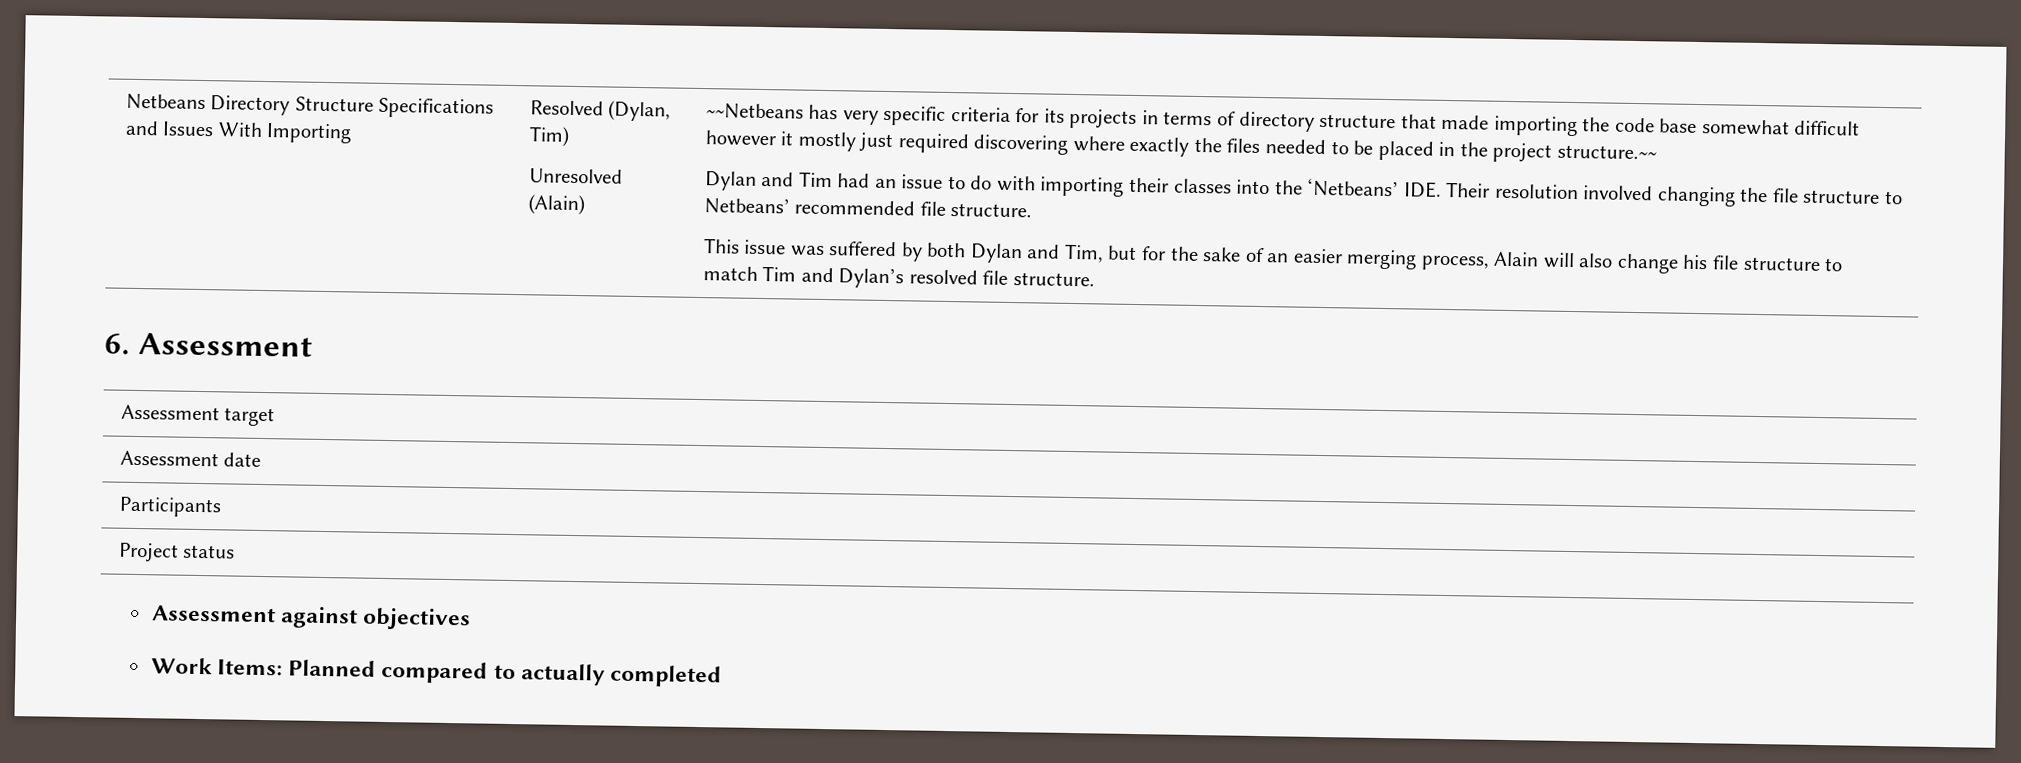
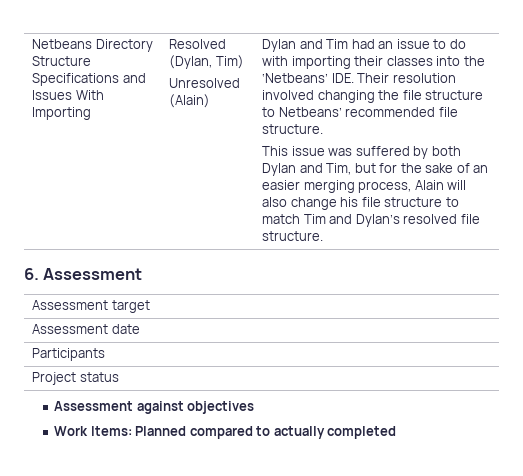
- ~~Netbeans has very specific criteria for its projects in terms of directory structure that made importing the code base somewhat difficult however it mostly just required discovering where exactly the files needed to be placed in the project structure.~~

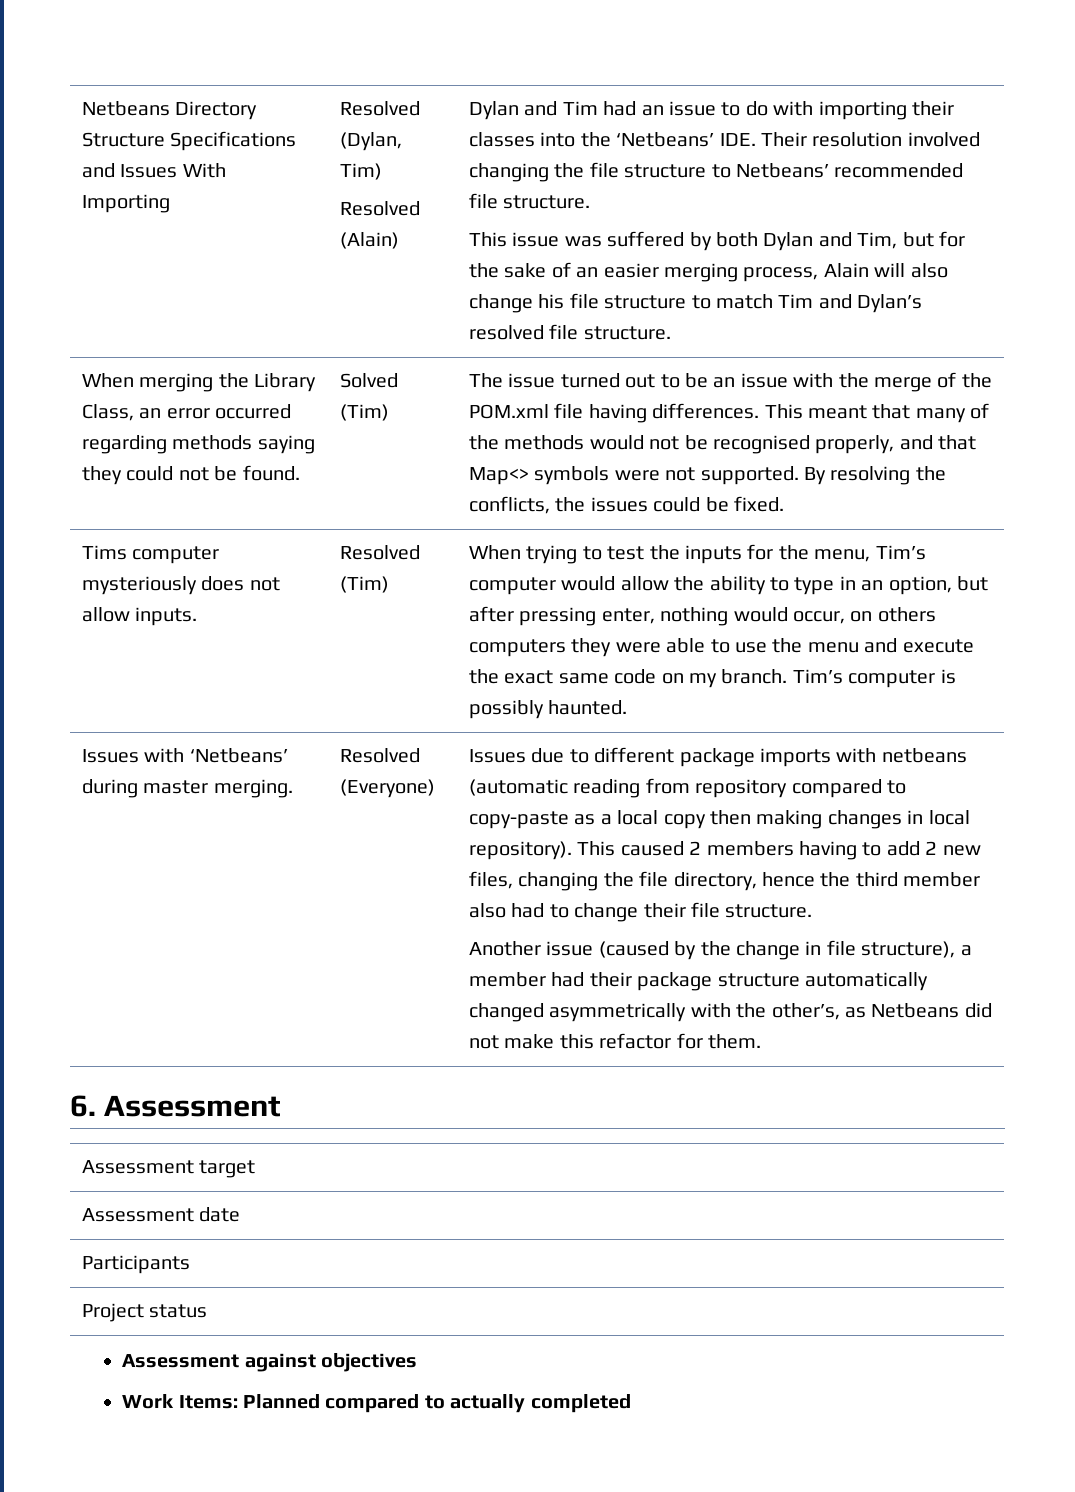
- Unresolved (Alain)
+ Resolved (Alain)
+ When merging the Library Class, an error occurred regarding methods saying they could not be found. | Solved (Tim) | The issue turned out to be an issue with the merge of the POM.xml file having differences. This meant that many of the methods would not be recognised properly, and that Map<> symbols were not supported. By resolving the conflicts, the issues could be fixed.
+ Tims computer mysteriously does not allow inputs. | Resolved (Tim) | When trying to test the inputs for the menu, Tim’s computer would allow the ability to type in an option, but after pressing enter, nothing would occur, on others computers they were able to use the menu and execute the exact same code on my branch. Tim’s computer is possibly haunted.
+ Issues with ‘Netbeans’ during master merging. | Resolved (Everyone) | Issues due to different package imports with netbeans (automatic reading from repository compared to copy-paste as a local copy then making changes in local repository). This caused 2 members having to add 2 new files, changing the file directory, hence the third member also had to change their file structure.
+ Another issue (caused by the change in file structure), a member had their package structure automatically changed asymmetrically with the other’s, as Netbeans did not make this refactor for them.

